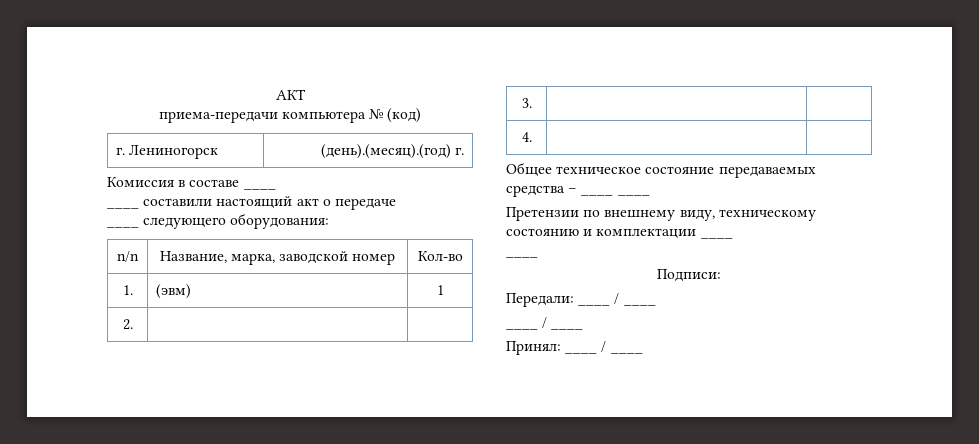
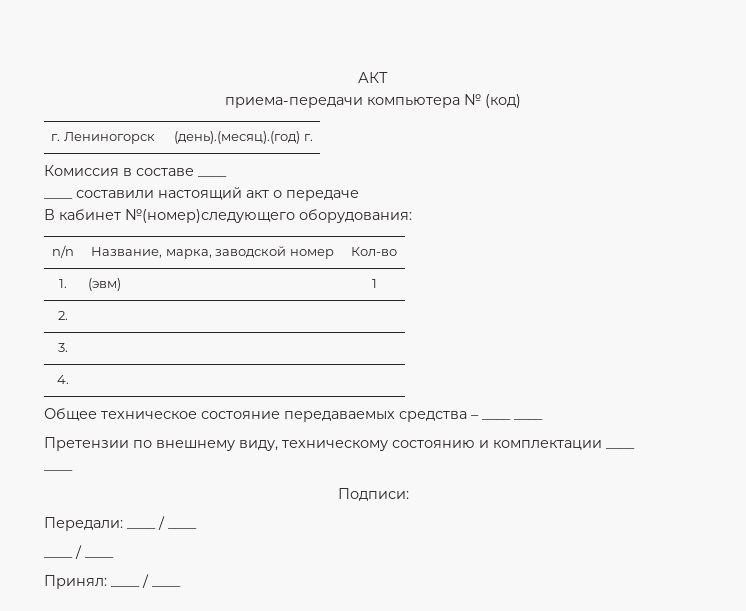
- ____ следующего оборудования:
+ В кабинет №(номер)следующего оборудования:

